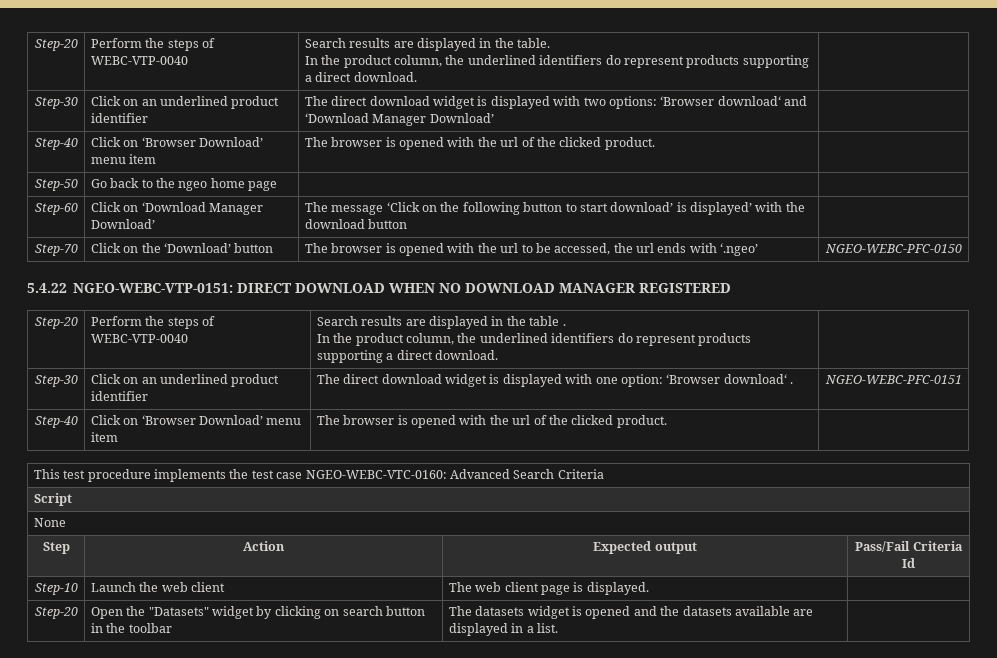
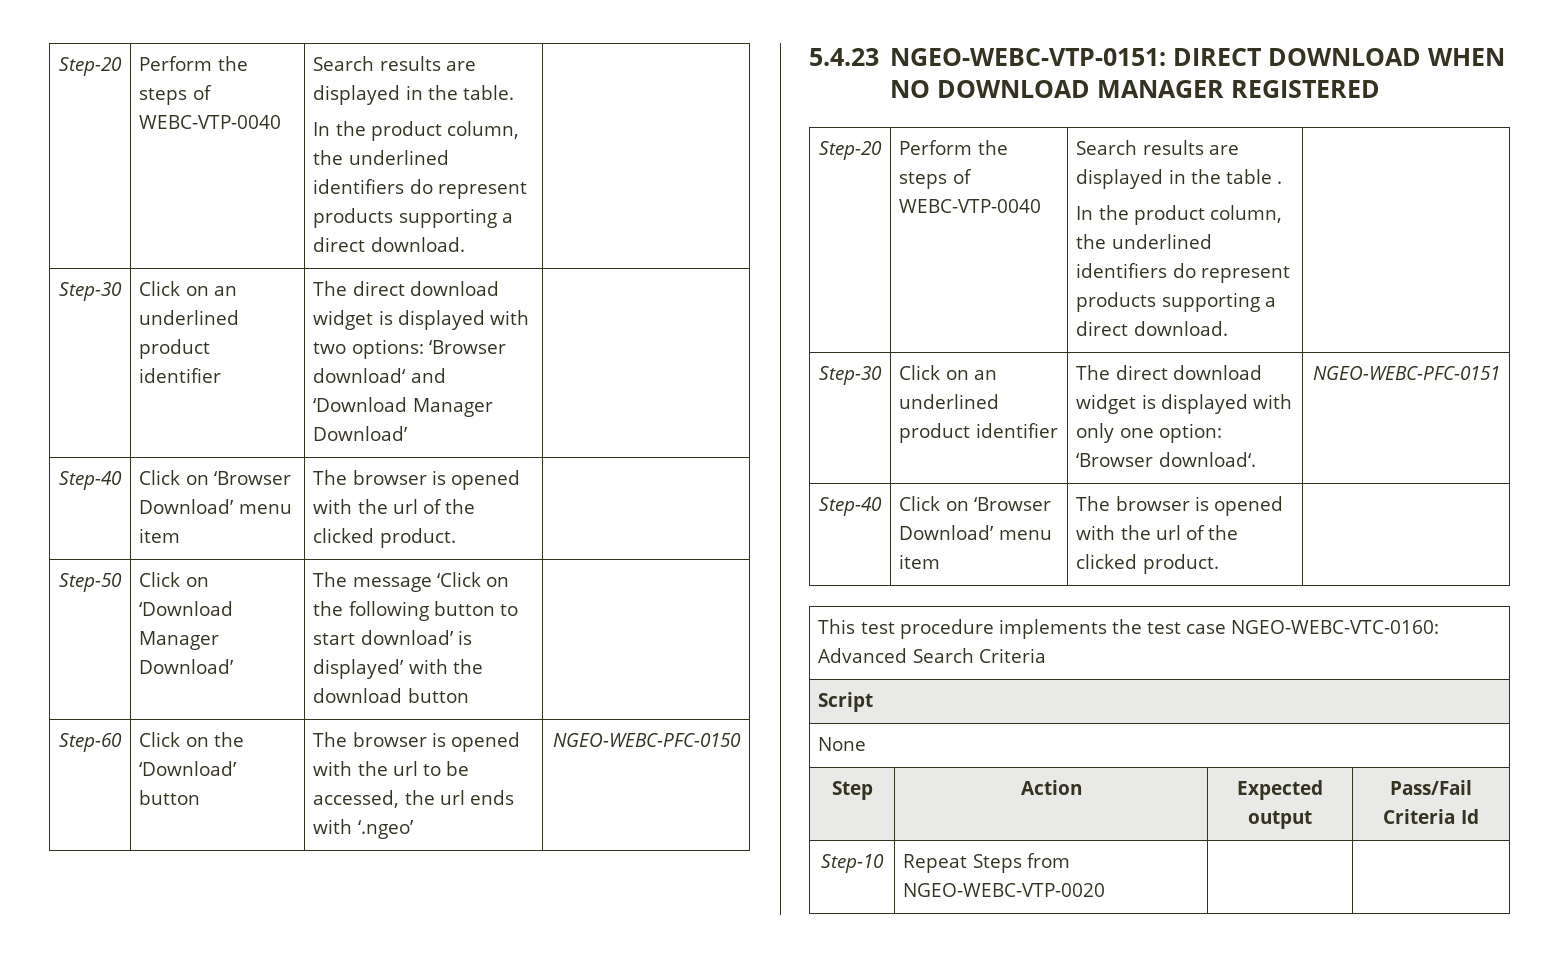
- Step-50 | Go back to the ngeo home page | |
- Step-60 | Click on ‘Download Manager Download’ | The message ‘Click on the following button to start download’ is displayed’ with the download button |
+ Step-50 | Click on ‘Download Manager Download’ | The message ‘Click on the following button to start download’ is displayed’ with the download button |
- Step-70 | Click on the ‘Download’ button | The browser is opened with the url to be accessed, the url ends with ‘.ngeo’ | NGEO-WEBC-PFC-0150
+ Step-60 | Click on the ‘Download’ button | The browser is opened with the url to be accessed, the url ends with ‘.ngeo’ | NGEO-WEBC-PFC-0150
- 5.4.22 NGEO-WEBC-VTP-0151: DIRECT DOWNLOAD WHEN NO DOWNLOAD MANAGER REGISTERED
+ 5.4.23 NGEO-WEBC-VTP-0151: DIRECT DOWNLOAD WHEN NO DOWNLOAD MANAGER REGISTERED
- Step-30 | Click on an underlined product identifier | The direct download widget is displayed with one option: ‘Browser download‘ . | NGEO-WEBC-PFC-0151
+ Step-30 | Click on an underlined product identifier | The direct download widget is displayed with only one option: ‘Browser download‘. | NGEO-WEBC-PFC-0151
- Step-10 | Launch the web client | The web client page is displayed. |
- Step-20 | Open the "Datasets" widget by clicking on search button in the toolbar | The datasets widget is opened and the datasets available are displayed in a list. |
+ Step-10 | Repeat Steps from NGEO-WEBC-VTP-0020 | |

